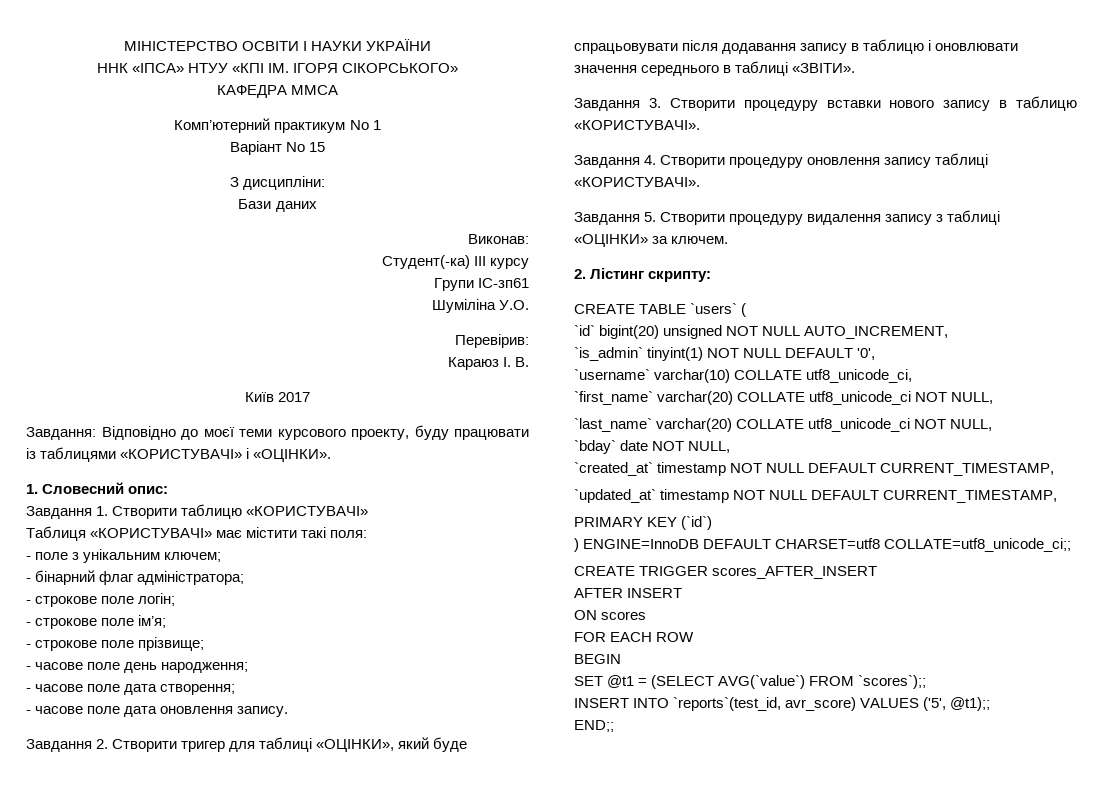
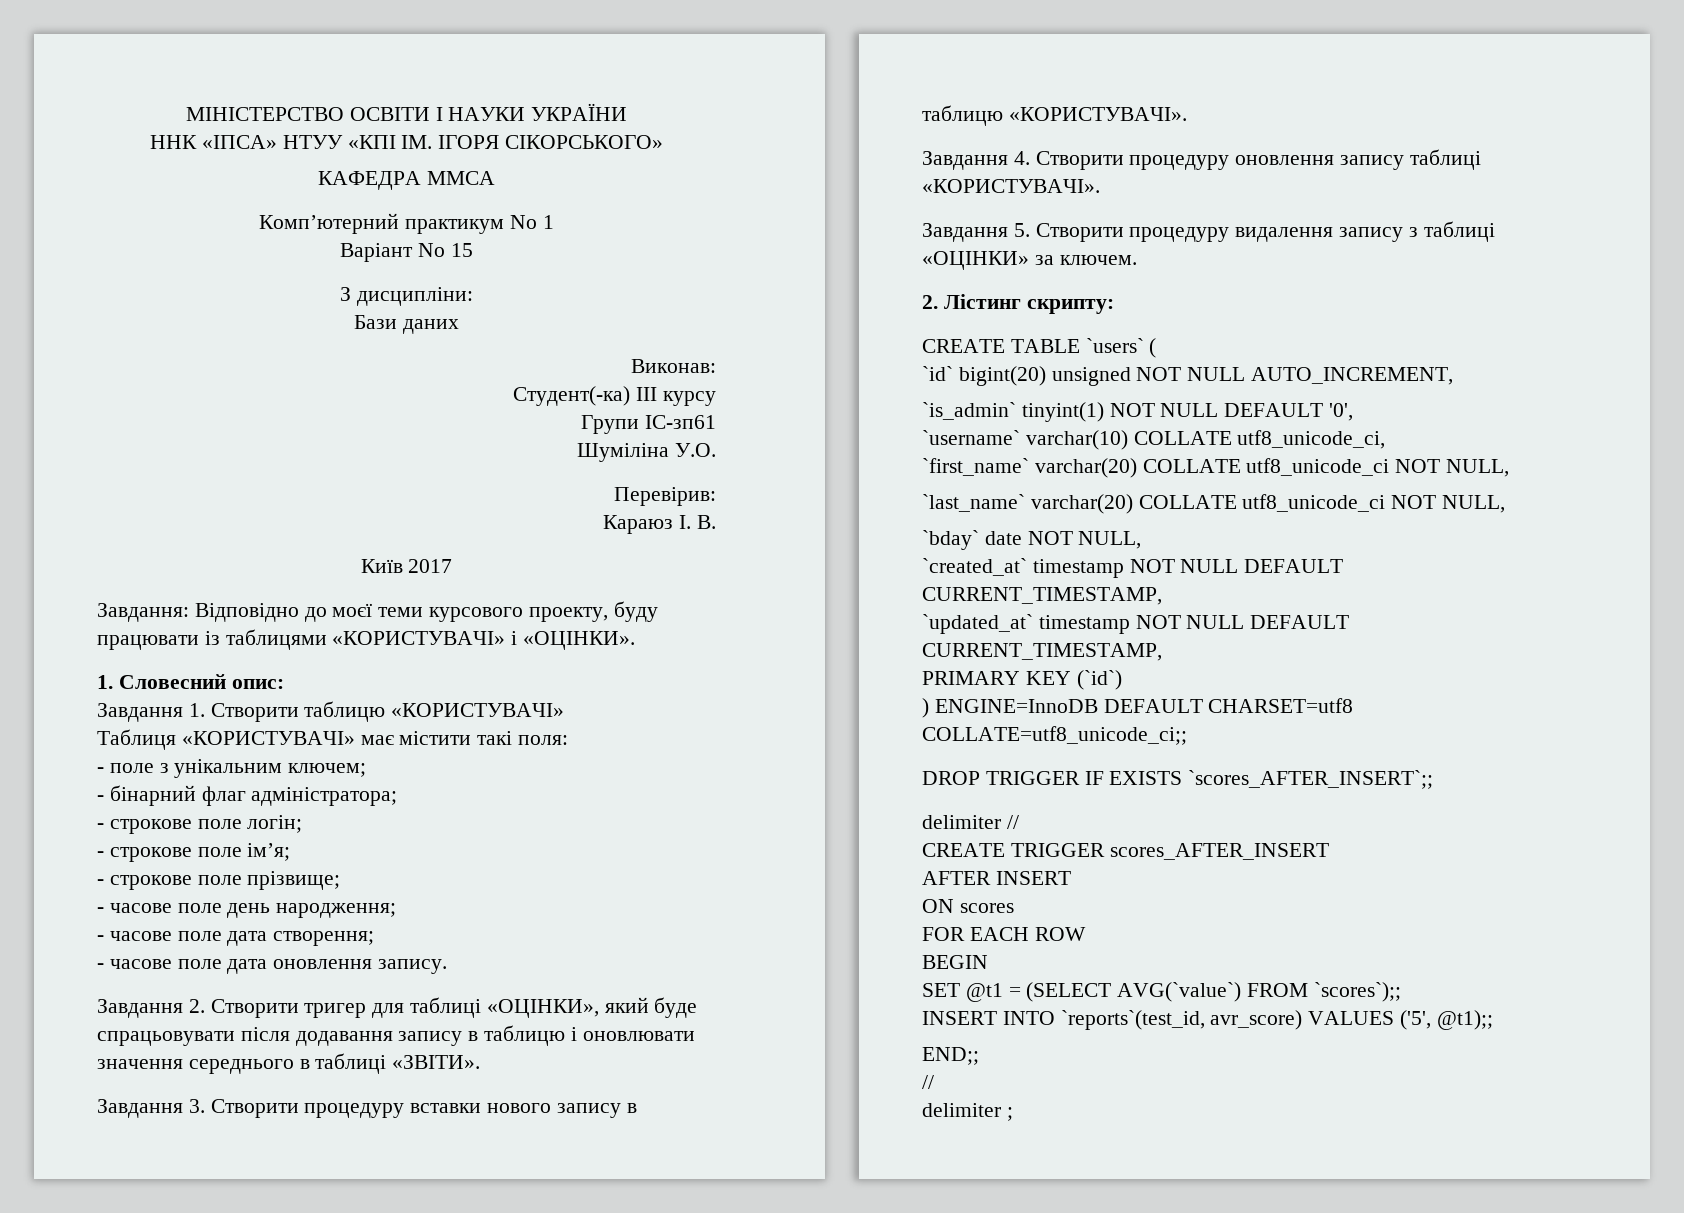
+ DROP TRIGGER IF EXISTS `scores_AFTER_INSERT`;;
+ delimiter //
  END;;
+ //
+ delimiter ;

